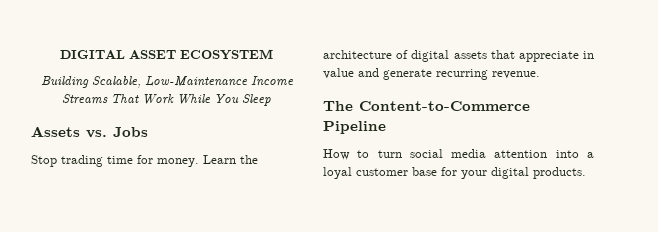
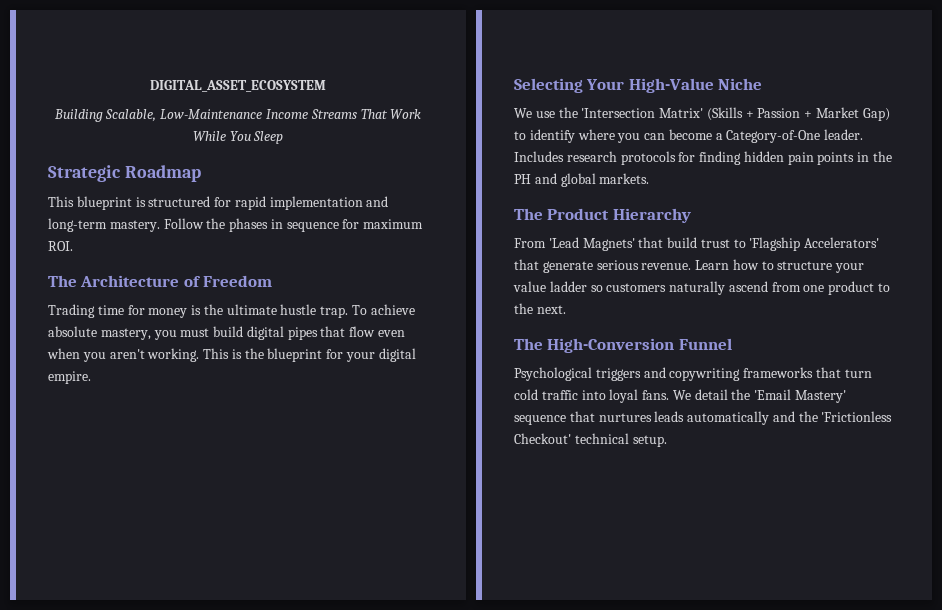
- DIGITAL ASSET ECOSYSTEM
+ DIGITAL_ASSET_ECOSYSTEM
- Assets vs. Jobs
- Stop trading time for money. Learn the architecture of digital assets that appreciate in value and generate recurring revenue.
- The Content-to-Commerce Pipeline
- How to turn social media attention into a loyal customer base for your digital products.
+ Strategic Roadmap
+ This blueprint is structured for rapid implementation and long-term mastery. Follow the phases in sequence for maximum ROI.
+ The Architecture of Freedom
+ Trading time for money is the ultimate hustle trap. To achieve absolute mastery, you must build digital pipes that flow even when you aren't working. This is the blueprint for your digital empire.
+ Selecting Your High-Value Niche
+ We use the 'Intersection Matrix' (Skills + Passion + Market Gap) to identify where you can become a Category-of-One leader. Includes research protocols for finding hidden pain points in the PH and global markets.
+ The Product Hierarchy
+ From 'Lead Magnets' that build trust to 'Flagship Accelerators' that generate serious revenue. Learn how to structure your value ladder so customers naturally ascend from one product to the next.
+ The High-Conversion Funnel
+ Psychological triggers and copywriting frameworks that turn cold traffic into loyal fans. We detail the 'Email Mastery' sequence that nurtures leads automatically and the 'Frictionless Checkout' technical setup.

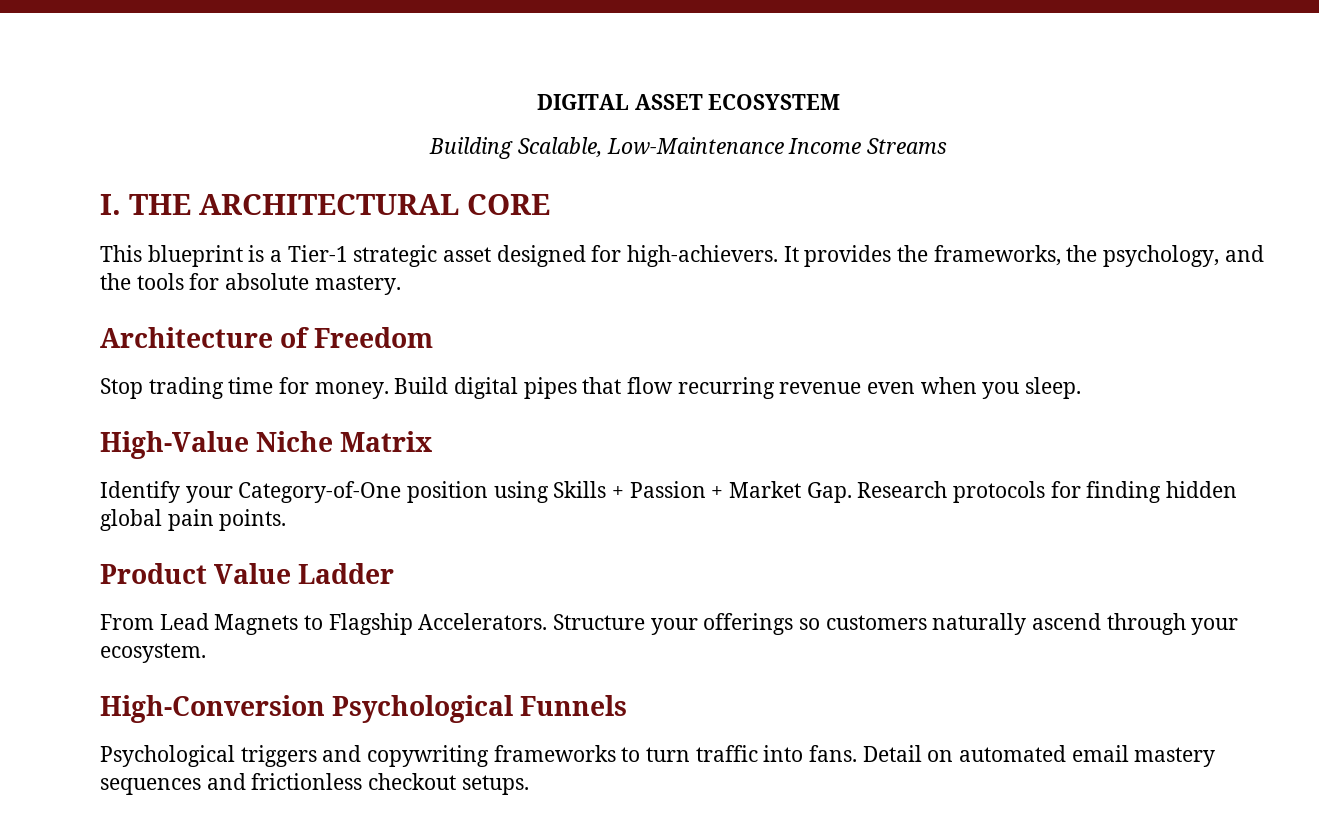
- DIGITAL_ASSET_ECOSYSTEM
+ DIGITAL ASSET ECOSYSTEM
- Building Scalable, Low-Maintenance Income Streams That Work While You Sleep
- Strategic Roadmap
- This blueprint is structured for rapid implementation and long-term mastery. Follow the phases in sequence for maximum ROI.
- The Architecture of Freedom
- Trading time for money is the ultimate hustle trap. To achieve absolute mastery, you must build digital pipes that flow even when you aren't working. This is the blueprint for your digital empire.
- Selecting Your High-Value Niche
- We use the 'Intersection Matrix' (Skills + Passion + Market Gap) to identify where you can become a Category-of-One leader. Includes research protocols for finding hidden pain points in the PH and global markets.
- The Product Hierarchy
- From 'Lead Magnets' that build trust to 'Flagship Accelerators' that generate serious revenue. Learn how to structure your value ladder so customers naturally ascend from one product to the next.
- The High-Conversion Funnel
+ Building Scalable, Low-Maintenance Income Streams
+ I. THE ARCHITECTURAL CORE
+ This blueprint is a Tier-1 strategic asset designed for high-achievers. It provides the frameworks, the psychology, and the tools for absolute mastery.
+ Architecture of Freedom
+ Stop trading time for money. Build digital pipes that flow recurring revenue even when you sleep.
+ High-Value Niche Matrix
+ Identify your Category-of-One position using Skills + Passion + Market Gap. Research protocols for finding hidden global pain points.
+ Product Value Ladder
+ From Lead Magnets to Flagship Accelerators. Structure your offerings so customers naturally ascend through your ecosystem.
+ High-Conversion Psychological Funnels
- Psychological triggers and copywriting frameworks that turn cold traffic into loyal fans. We detail the 'Email Mastery' sequence that nurtures leads automatically and the 'Frictionless Checkout' technical setup.
+ Psychological triggers and copywriting frameworks to turn traffic into fans. Detail on automated email mastery sequences and frictionless checkout setups.

